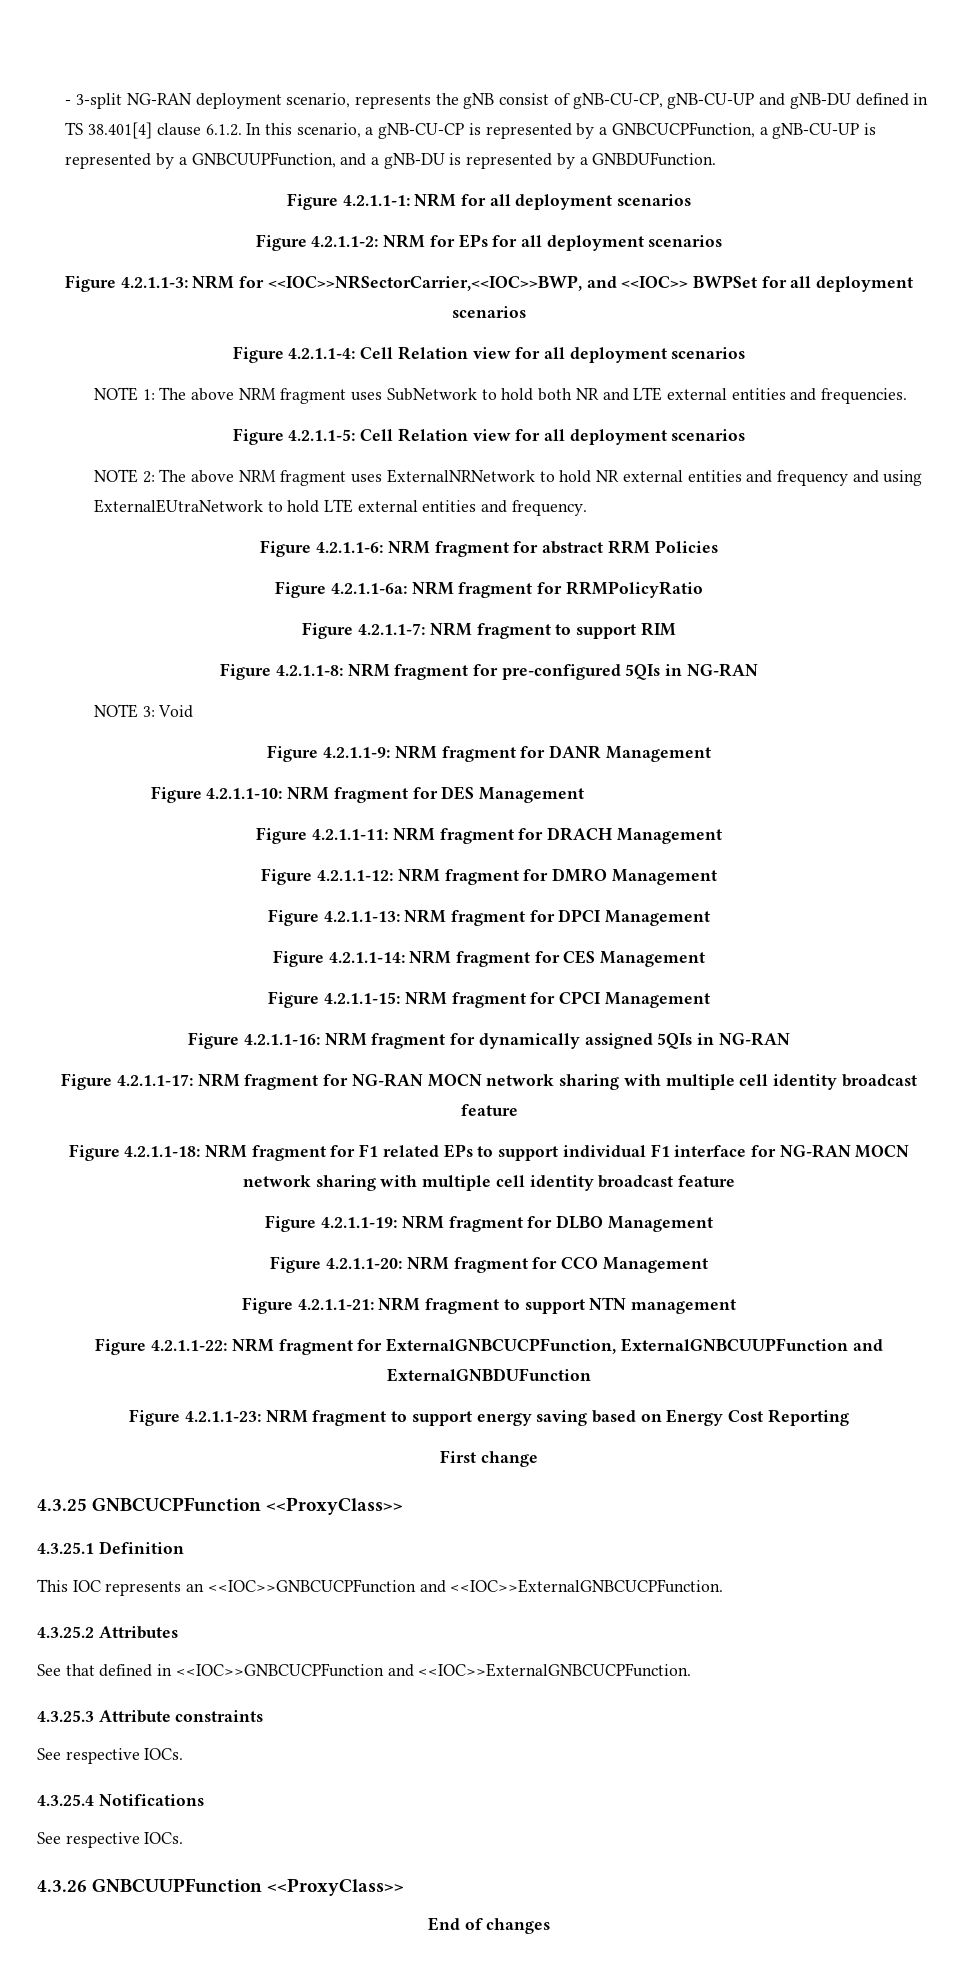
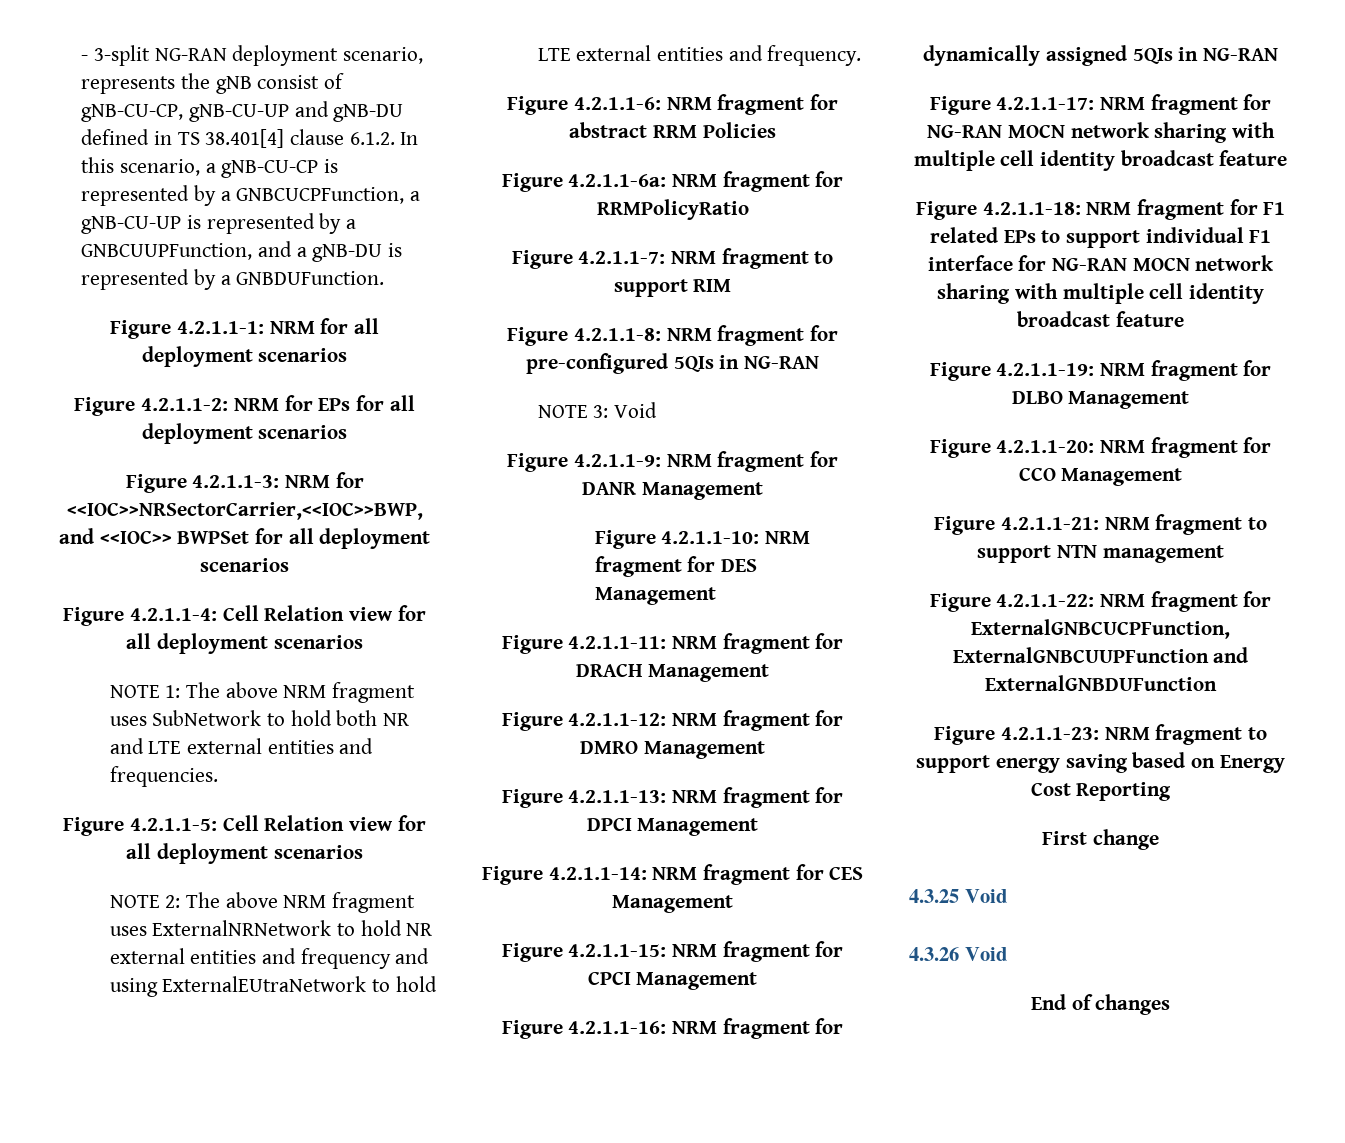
- 4.3.25 GNBCUCPFunction <<ProxyClass>>
- 4.3.25.1 Definition
- This IOC represents an <<IOC>>GNBCUCPFunction and <<IOC>>ExternalGNBCUCPFunction.
- 4.3.25.2 Attributes
- See that defined in <<IOC>>GNBCUCPFunction and <<IOC>>ExternalGNBCUCPFunction.
- 4.3.25.3 Attribute constraints
- See respective IOCs.
- 4.3.25.4 Notifications
- See respective IOCs.
+ 4.3.25 Void
- 4.3.26 GNBCUUPFunction <<ProxyClass>>
+ 4.3.26 Void

